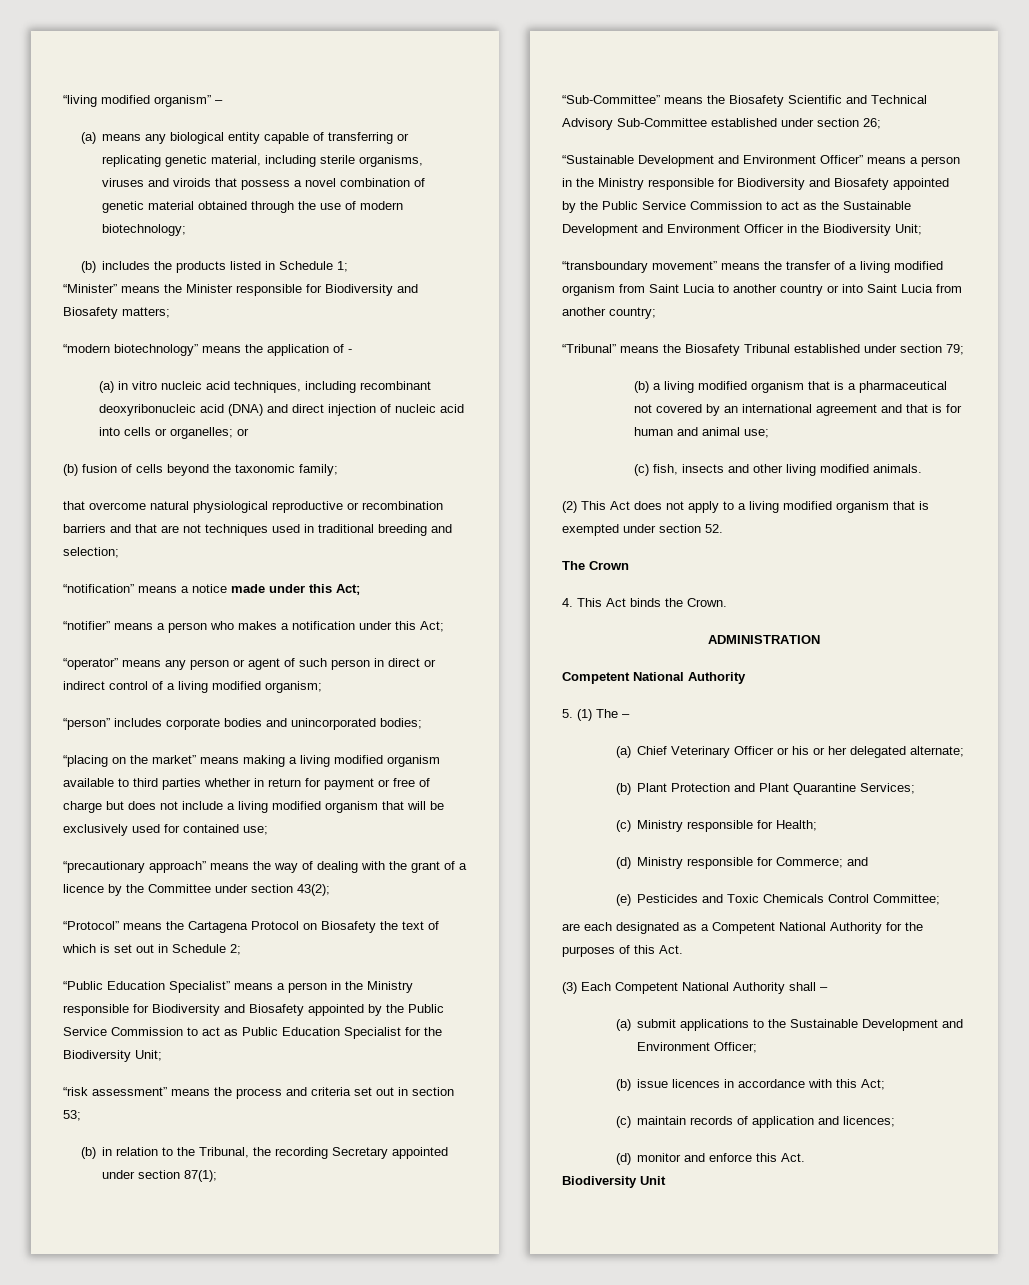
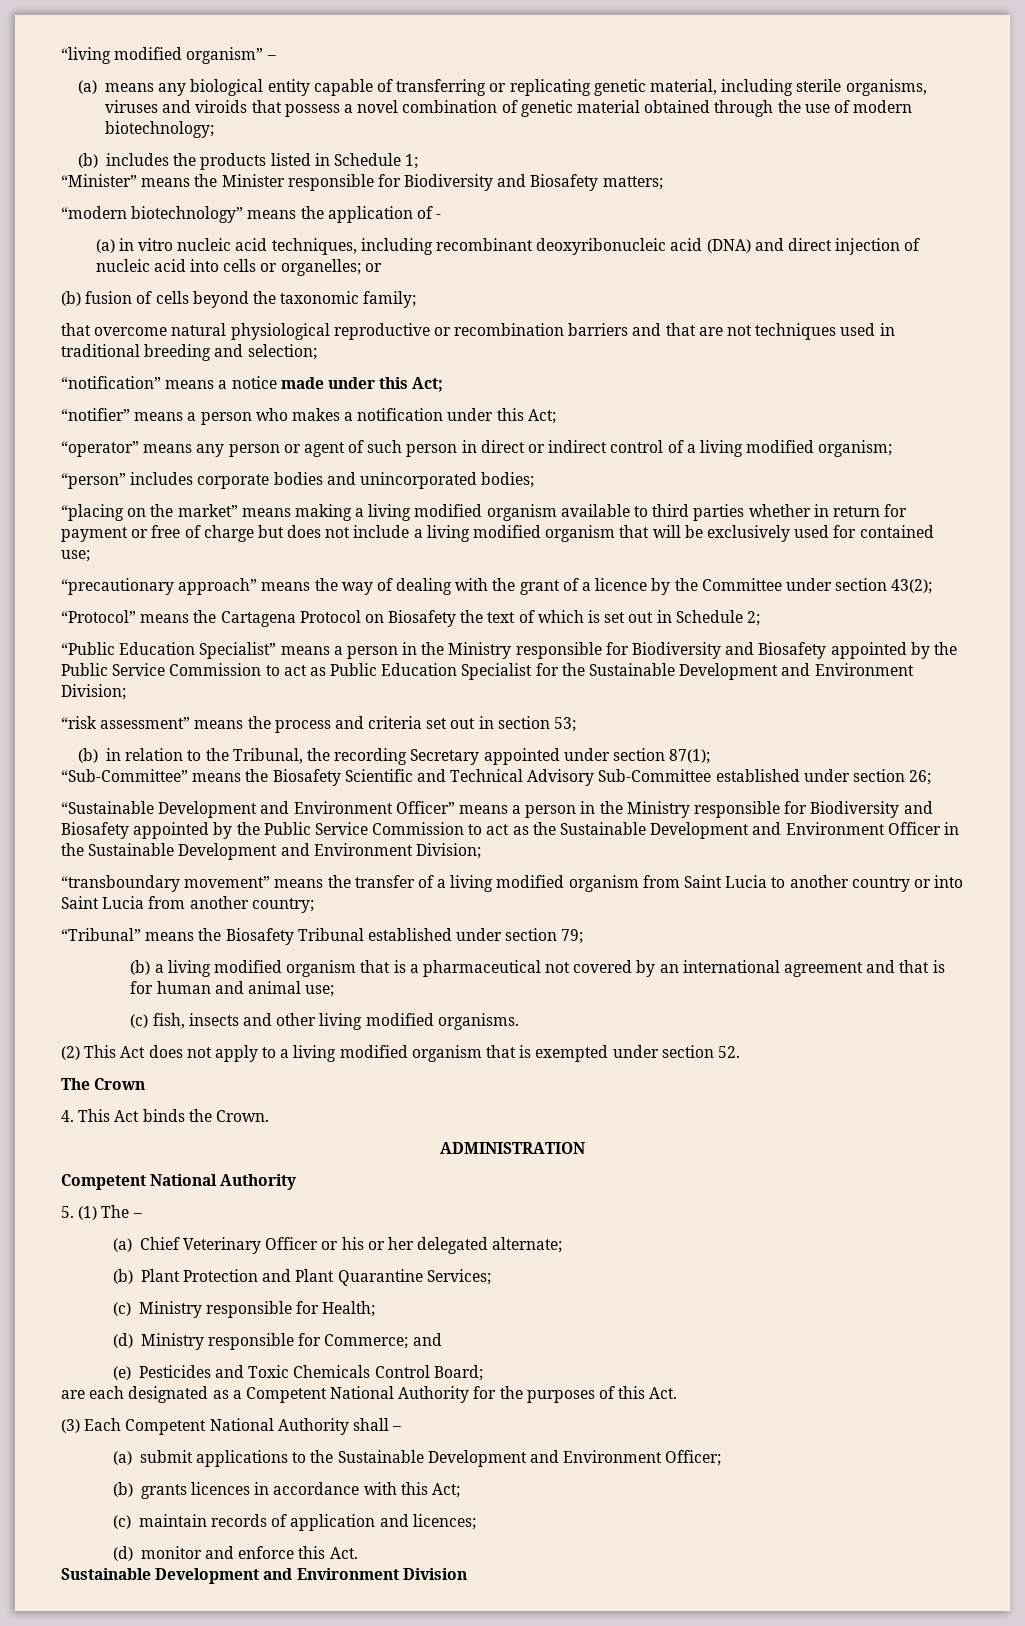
- “Public Education Specialist” means a person in the Ministry responsible for Biodiversity and Biosafety appointed by the Public Service Commission to act as Public Education Specialist for the Biodiversity Unit;
+ “Public Education Specialist” means a person in the Ministry responsible for Biodiversity and Biosafety appointed by the Public Service Commission to act as Public Education Specialist for the Sustainable Development and Environment Division;
- “Sustainable Development and Environment Officer” means a person in the Ministry responsible for Biodiversity and Biosafety appointed by the Public Service Commission to act as the Sustainable Development and Environment Officer in the Biodiversity Unit;
+ “Sustainable Development and Environment Officer” means a person in the Ministry responsible for Biodiversity and Biosafety appointed by the Public Service Commission to act as the Sustainable Development and Environment Officer in the Sustainable Development and Environment Division;
- (c) fish, insects and other living modified animals.
+ (c) fish, insects and other living modified organisms.
- (e) Pesticides and Toxic Chemicals Control Committee;
+ (e) Pesticides and Toxic Chemicals Control Board;
- (b) issue licences in accordance with this Act;
+ (b) grants licences in accordance with this Act;
- Biodiversity Unit
+ Sustainable Development and Environment Division

